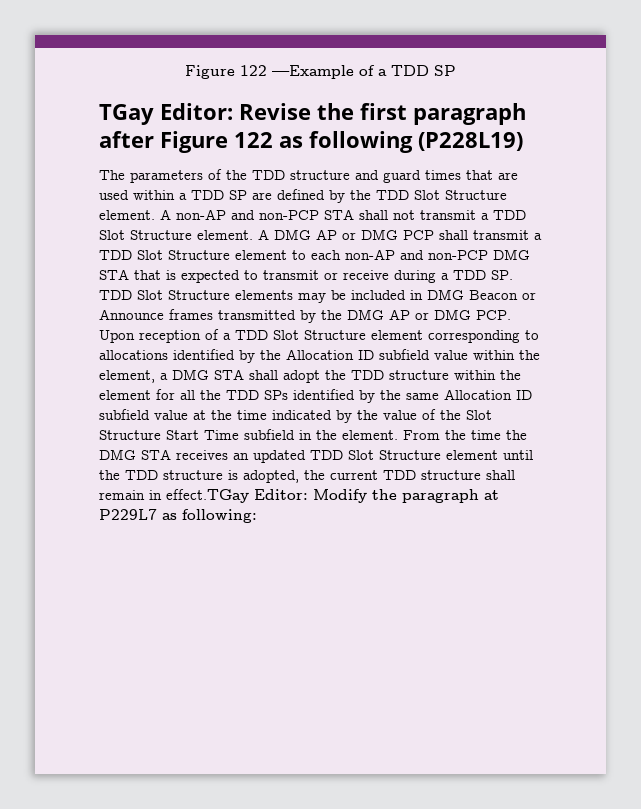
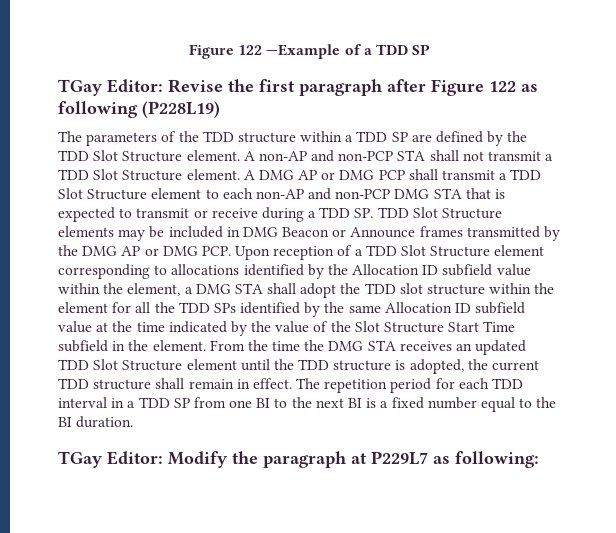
- The parameters of the TDD structure and guard times that are used within a TDD SP are defined by the TDD Slot Structure element.
+ The parameters of the TDD structure within a TDD SP are defined by the TDD Slot Structure element.
- A DMG AP or DMG PCP shall transmit a TDD Slot Structure element to each non-AP and non-PCP DMG STA that is expected to transmit or receive during a TDD SP. TDD Slot Structure elements may be included in DMG Beacon or Announce frames transmitted by the DMG AP or DMG PCP. Upon reception of a TDD Slot Structure element corresponding to allocations identified by the Allocation ID subfield value within the element, a DMG STA shall adopt the TDD structure within the element for all the TDD SPs identified by the same Allocation ID subfield value at the time indicated by the value of the Slot Structure Start Time subfield in the element.
+ A DMG AP or DMG PCP shall transmit a TDD Slot Structure element to each non-AP and non-PCP DMG STA that is expected to transmit or receive during a TDD SP. TDD Slot Structure elements may be included in DMG Beacon or Announce frames transmitted by the DMG AP or DMG PCP. Upon reception of a TDD Slot Structure element corresponding to allocations identified by the Allocation ID subfield value within the element, a DMG STA shall adopt the TDD slot structure within the element for all the TDD SPs identified by the same Allocation ID subfield value at the time indicated by the value of the Slot Structure Start Time subfield in the element.
- From the time the DMG STA receives an updated TDD Slot Structure element until the TDD structure is adopted, the current TDD structure shall remain in effect.TGay Editor: Modify the paragraph at P229L7 as following:
+ From the time the DMG STA receives an updated TDD Slot Structure element until the TDD structure is adopted, the current TDD structure shall remain in effect. The repetition period for each TDD interval in a TDD SP from one BI to the next BI is a fixed number equal to the BI duration.
+ TGay Editor: Modify the paragraph at P229L7 as following:

